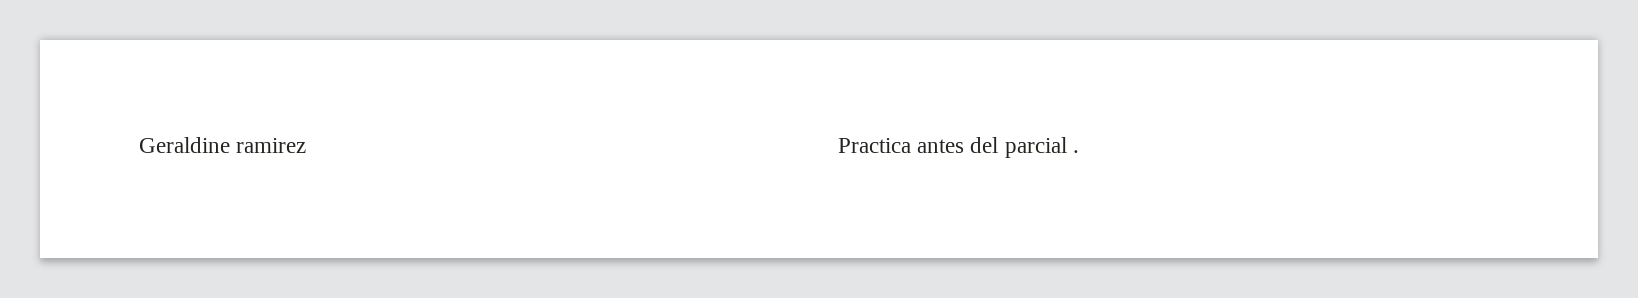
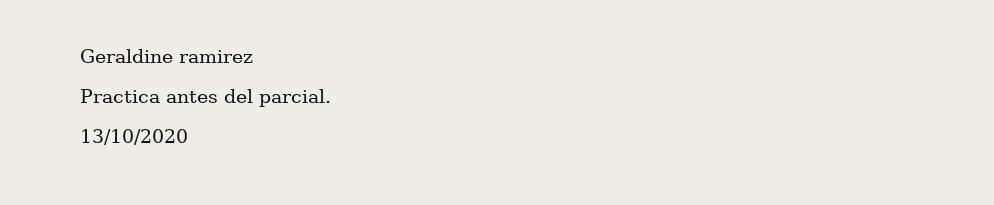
- Practica antes del parcial .
+ Practica antes del parcial.
+ 13/10/2020

